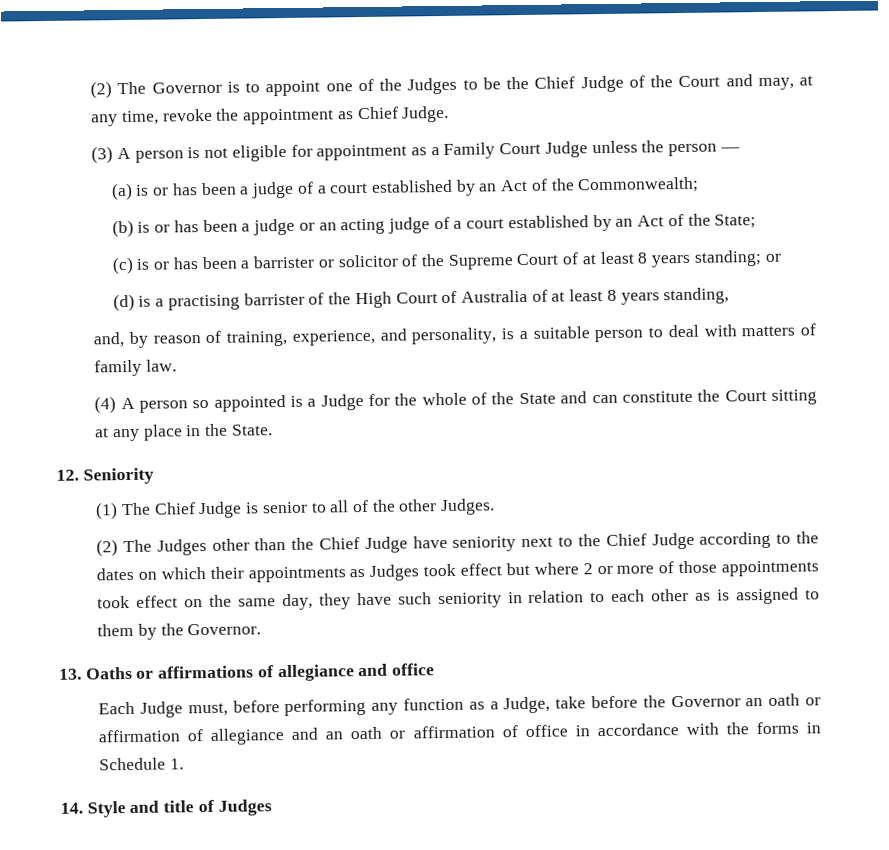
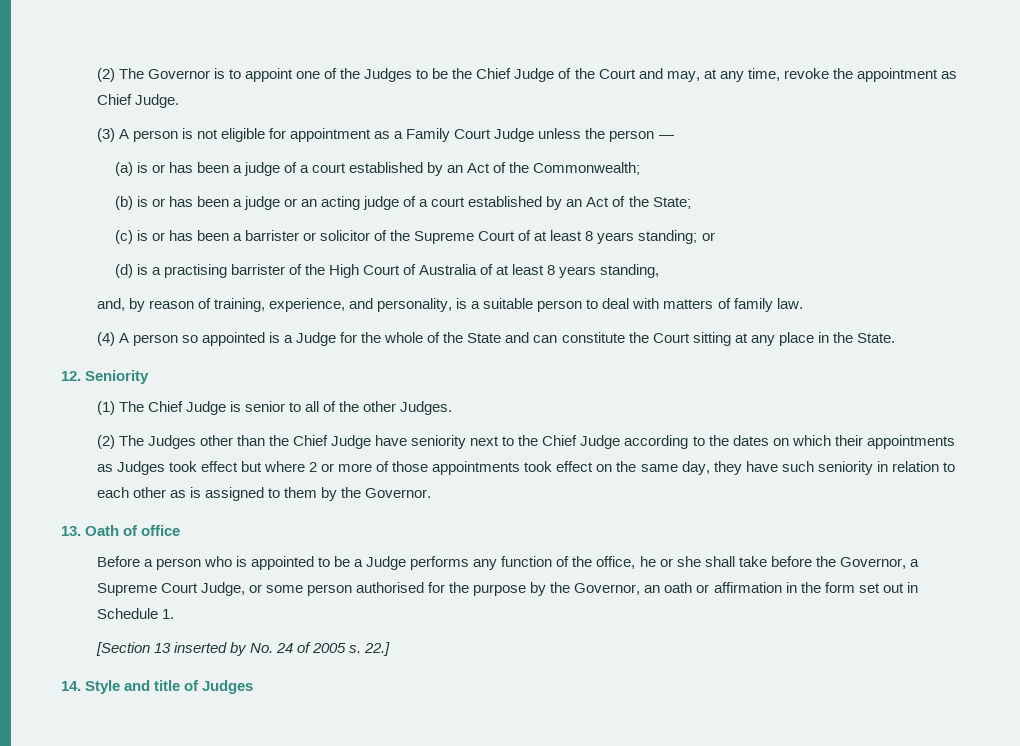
- 13. Oaths or affirmations of allegiance and office
- Each Judge must, before performing any function as a Judge, take before the Governor an oath or affirmation of allegiance and an oath or affirmation of office in accordance with the forms in Schedule 1.
+ 13. Oath of office
+ Before a person who is appointed to be a Judge performs any function of the office, he or she shall take before the Governor, a Supreme Court Judge, or some person authorised for the purpose by the Governor, an oath or affirmation in the form set out in Schedule 1.
+ [Section 13 inserted by No. 24 of 2005 s. 22.]

